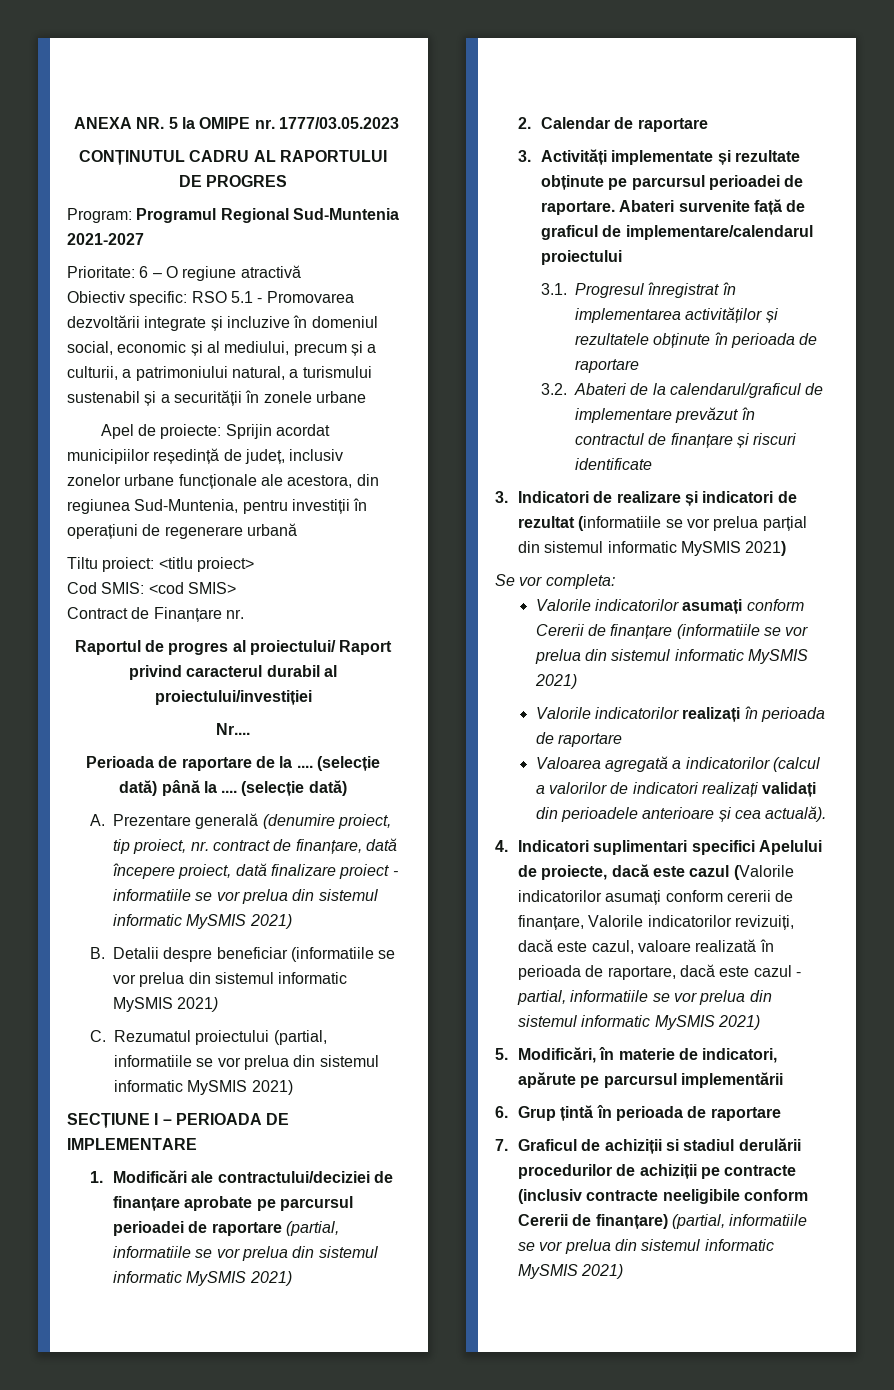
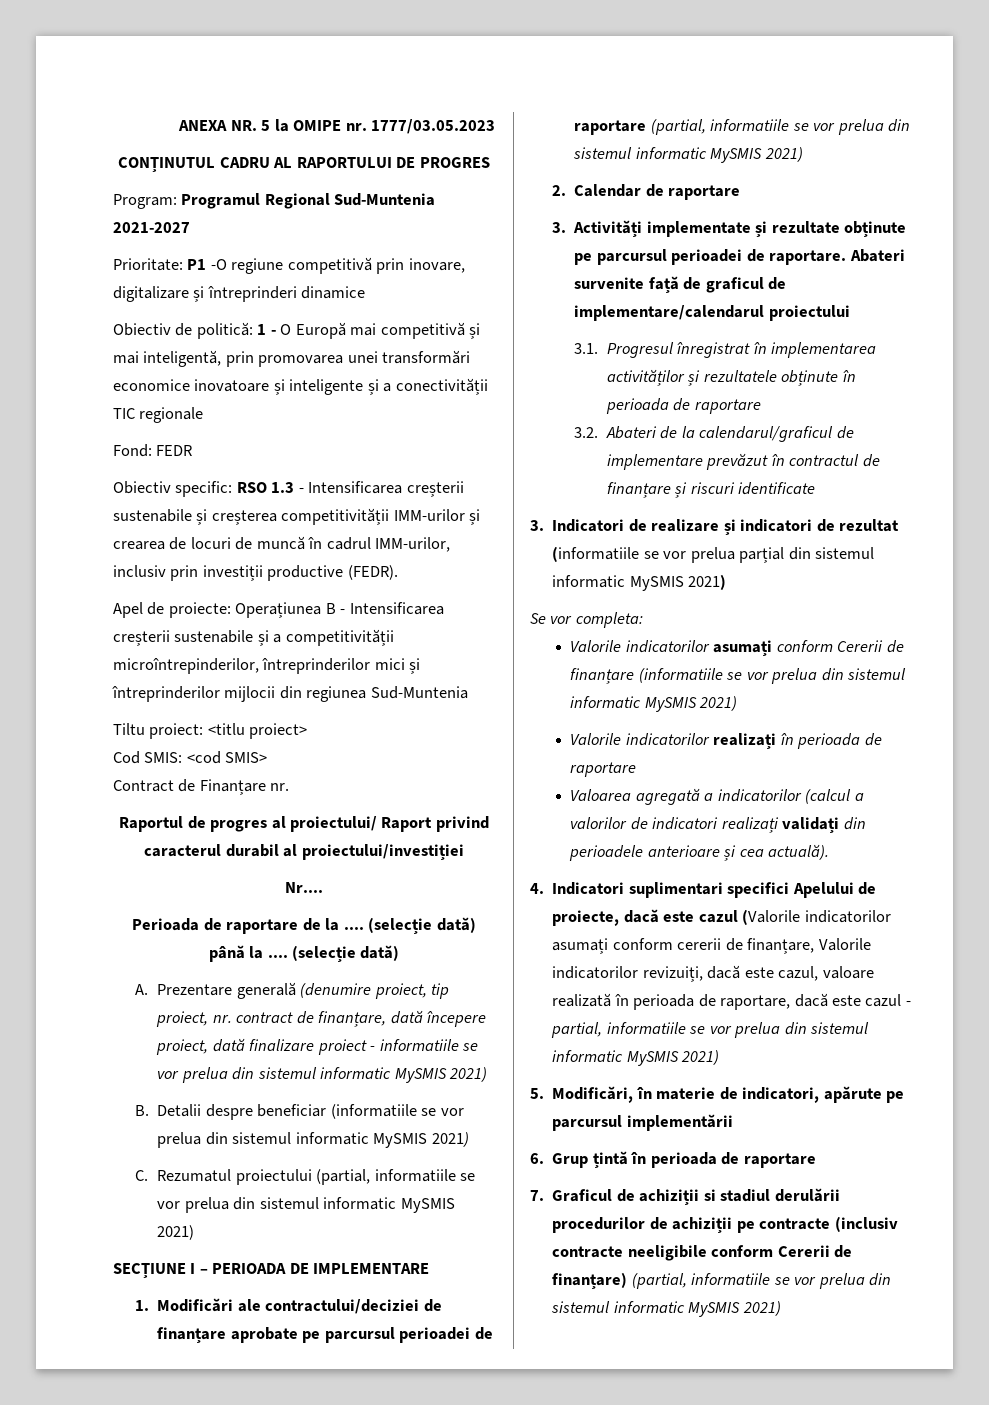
- Prioritate: 6 – O regiune atractivă
- Obiectiv specific: RSO 5.1 - Promovarea dezvoltării integrate și incluzive în domeniul social, economic și al mediului, precum și a culturii, a patrimoniului natural, a turismului sustenabil și a securității în zonele urbane
- Apel de proiecte: Sprijin acordat municipiilor reședință de județ, inclusiv zonelor urbane funcționale ale acestora, din regiunea Sud-Muntenia, pentru investiții în operațiuni de regenerare urbană
+ Prioritate: P1 -O regiune competitivă prin inovare, digitalizare și întreprinderi dinamice
+ Obiectiv de politică: 1 - O Europă mai competitivă și mai inteligentă, prin promovarea unei transformări economice inovatoare și inteligente și a conectivității TIC regionale
+ Fond: FEDR
+ Obiectiv specific: RSO 1.3 - Intensificarea creșterii sustenabile și creșterea competitivității IMM-urilor și crearea de locuri de muncă în cadrul IMM-urilor, inclusiv prin investiții productive (FEDR).
+ Apel de proiecte: Operațiunea B - Intensificarea creșterii sustenabile și a competitivității microîntrepinderilor, întreprinderilor mici și întreprinderilor mijlocii din regiunea Sud-Muntenia

